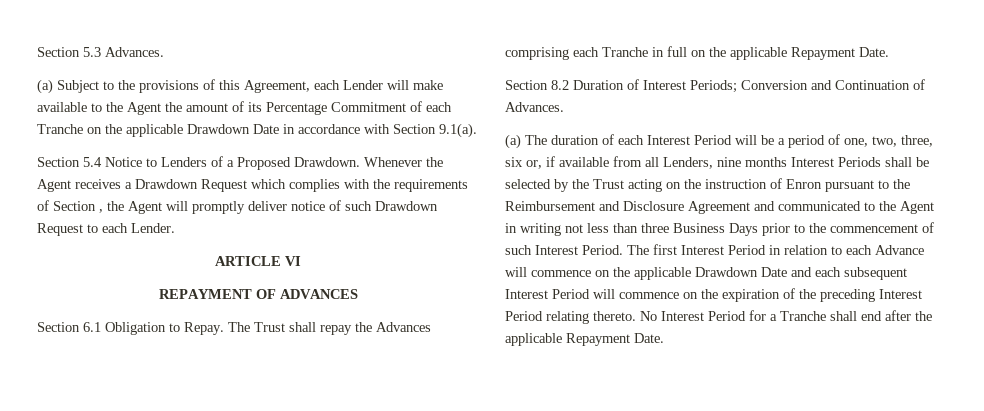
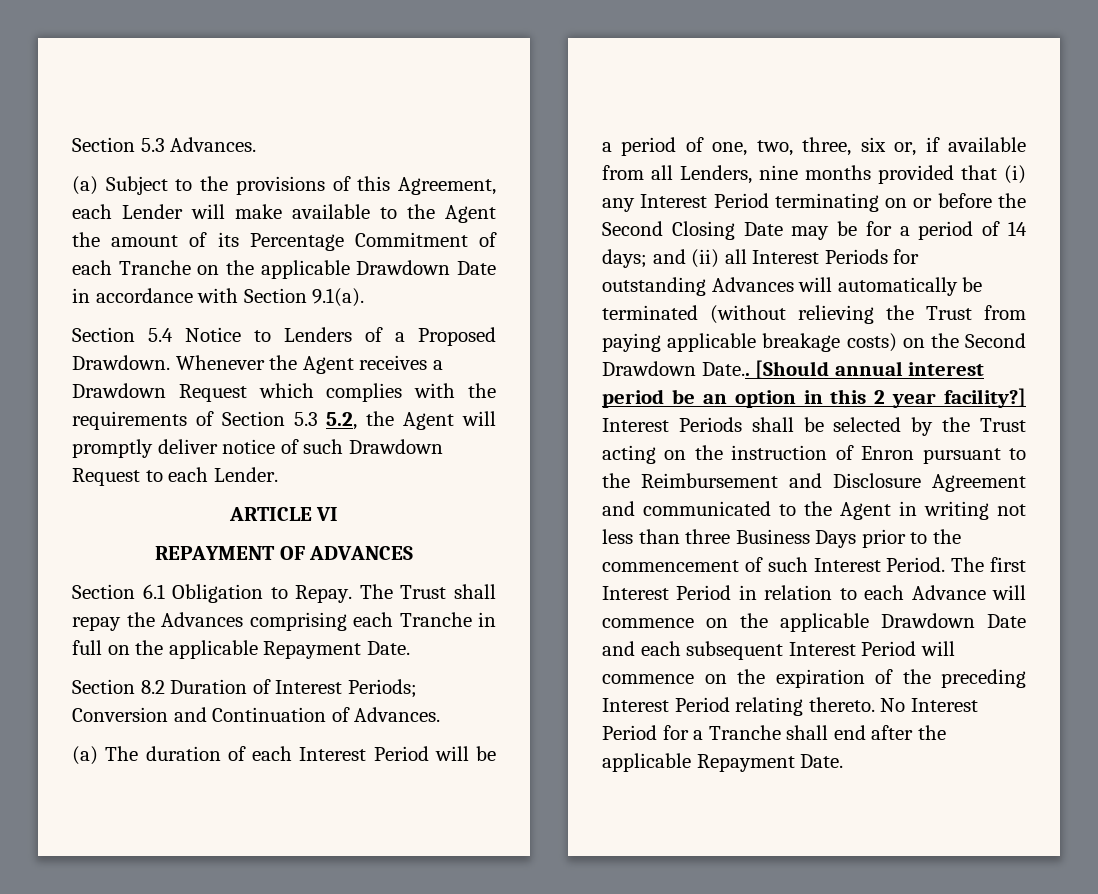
- Whenever the Agent receives a Drawdown Request which complies with the requirements of Section , the Agent will promptly deliver notice of such Drawdown Request to each Lender.
+ Whenever the Agent receives a Drawdown Request which complies with the requirements of Section 5.3 5.2, the Agent will promptly deliver notice of such Drawdown Request to each Lender.
- (a) The duration of each Interest Period will be a period of one, two, three, six or, if available from all Lenders, nine months Interest Periods shall be selected by the Trust acting on the instruction of Enron pursuant to the Reimbursement and Disclosure Agreement and communicated to the Agent in writing not less than three Business Days prior to the commencement of such Interest Period.
+ (a) The duration of each Interest Period will be a period of one, two, three, six or, if available from all Lenders, nine months provided that (i) any Interest Period terminating on or before the Second Closing Date may be for a period of 14 days; and (ii) all Interest Periods for outstanding Advances will automatically be terminated (without relieving the Trust from paying applicable breakage costs) on the Second Drawdown Date.. [Should annual interest period be an option in this 2 year facility?] Interest Periods shall be selected by the Trust acting on the instruction of Enron pursuant to the Reimbursement and Disclosure Agreement and communicated to the Agent in writing not less than three Business Days prior to the commencement of such Interest Period.

